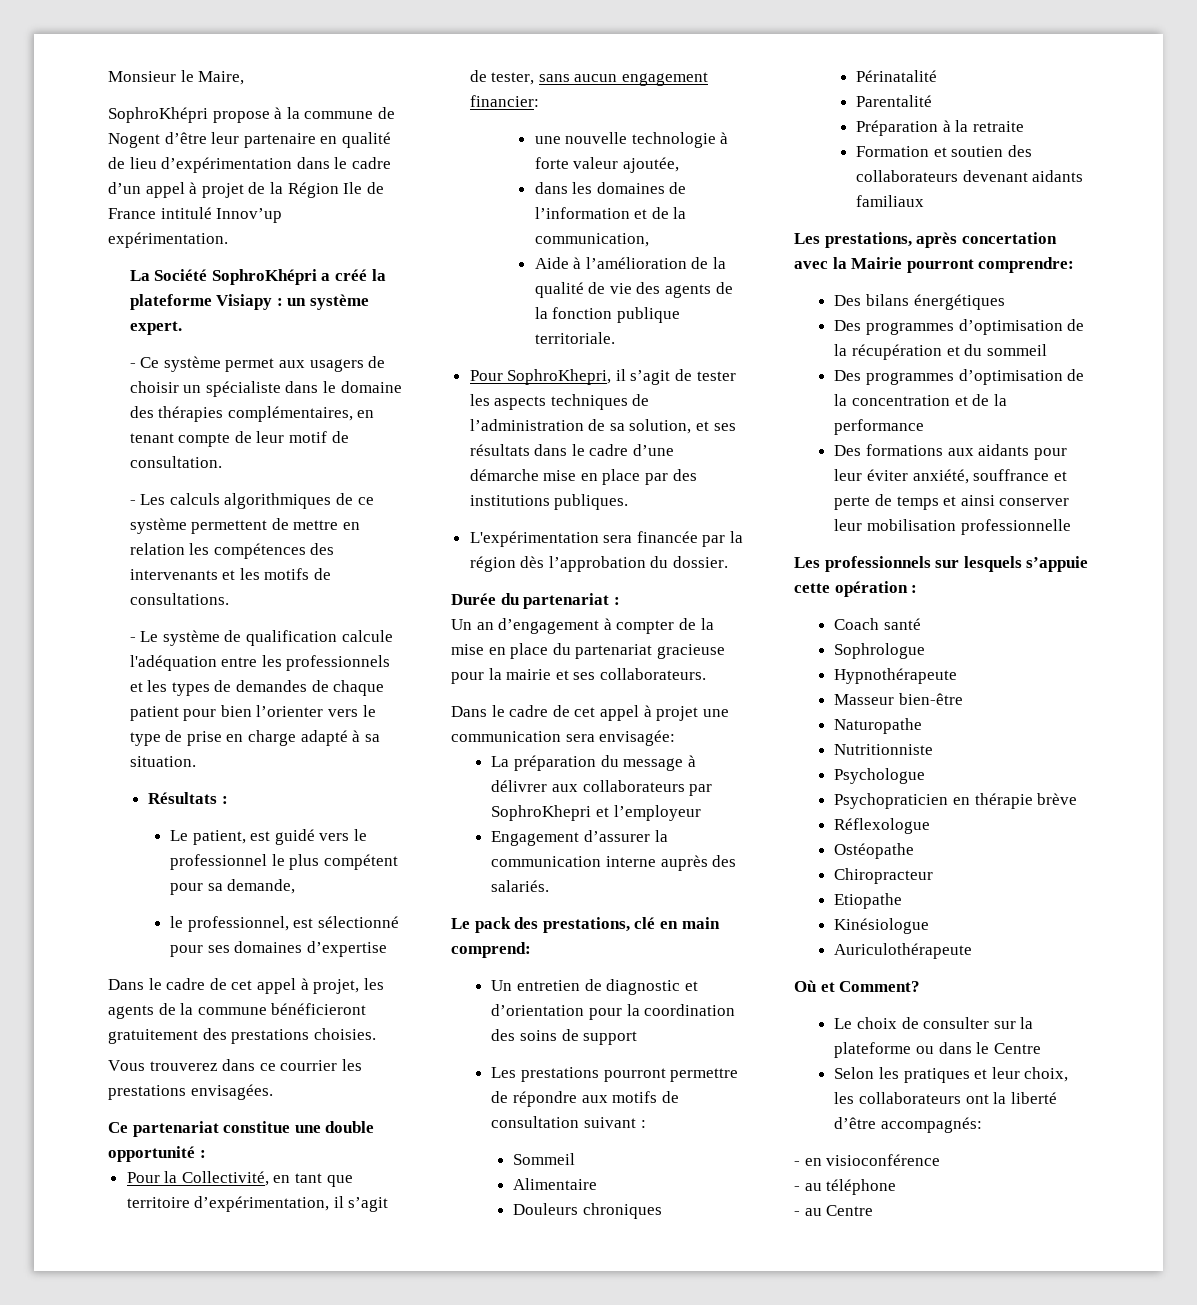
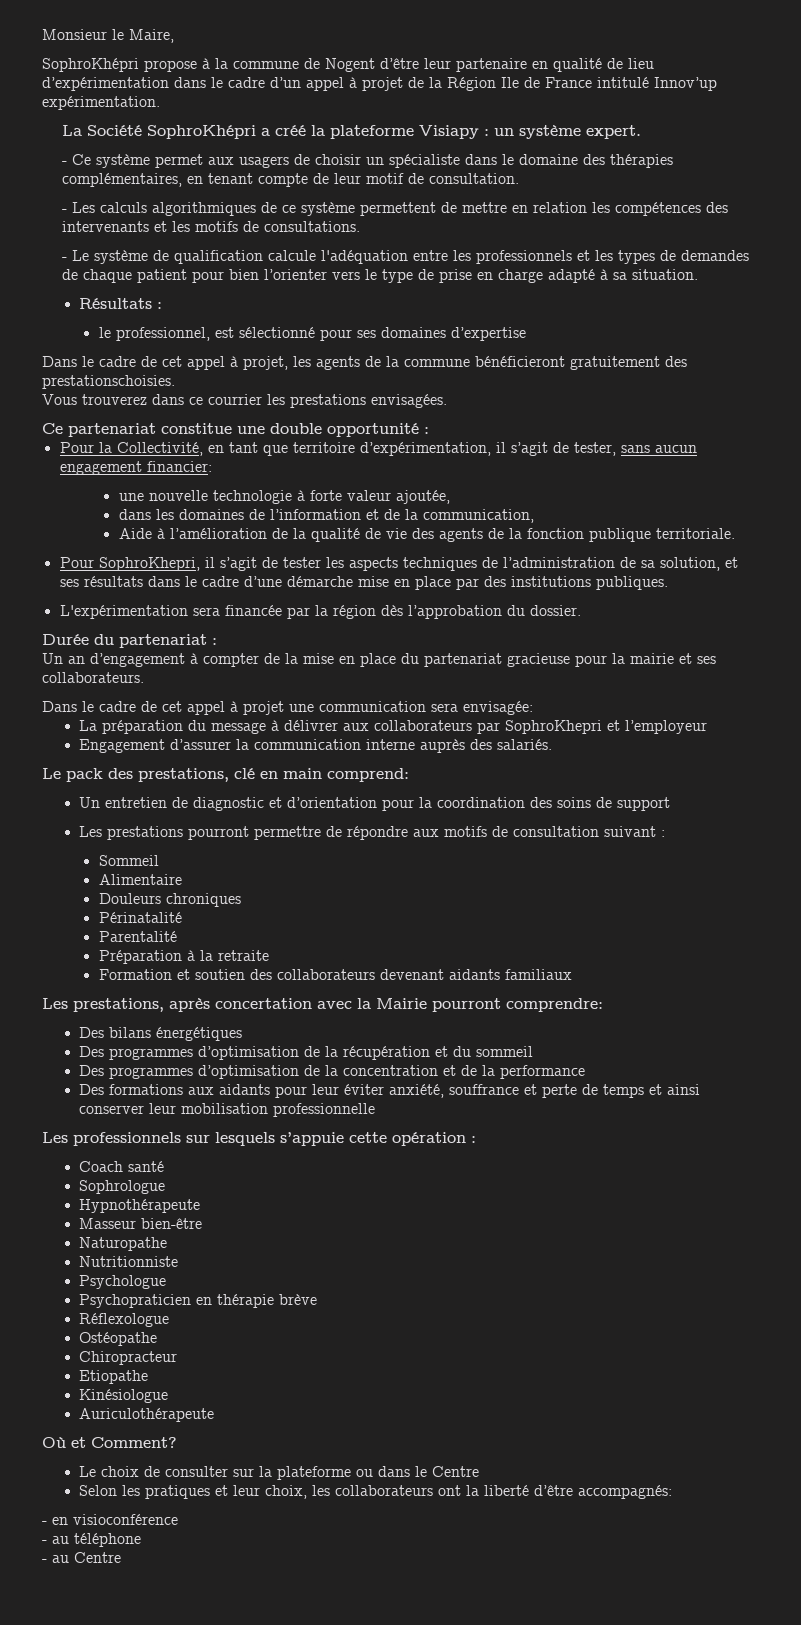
- Le patient, est guidé vers le professionnel le plus compétent pour sa demande,
- Dans le cadre de cet appel à projet, les agents de la commune bénéficieront gratuitement des prestations choisies.
+ Dans le cadre de cet appel à projet, les agents de la commune bénéficieront gratuitement des prestationschoisies.

